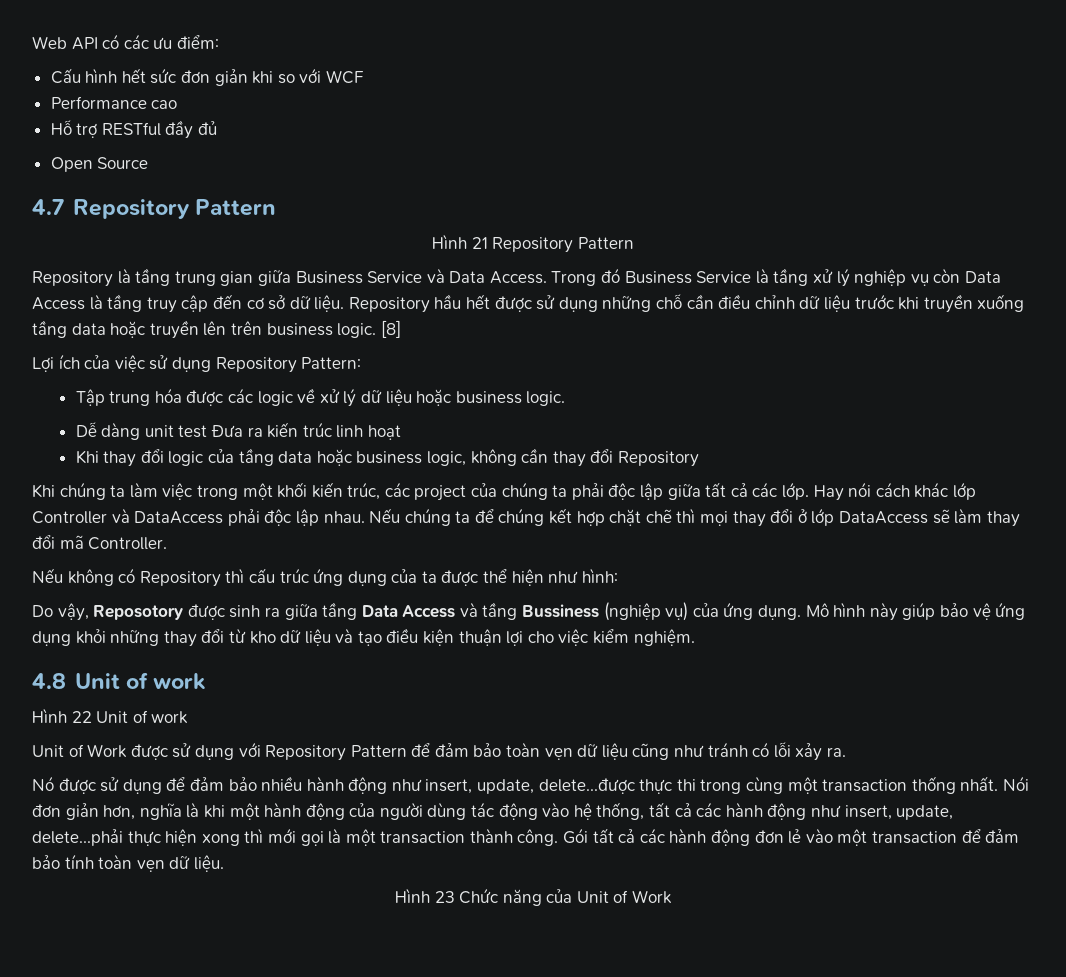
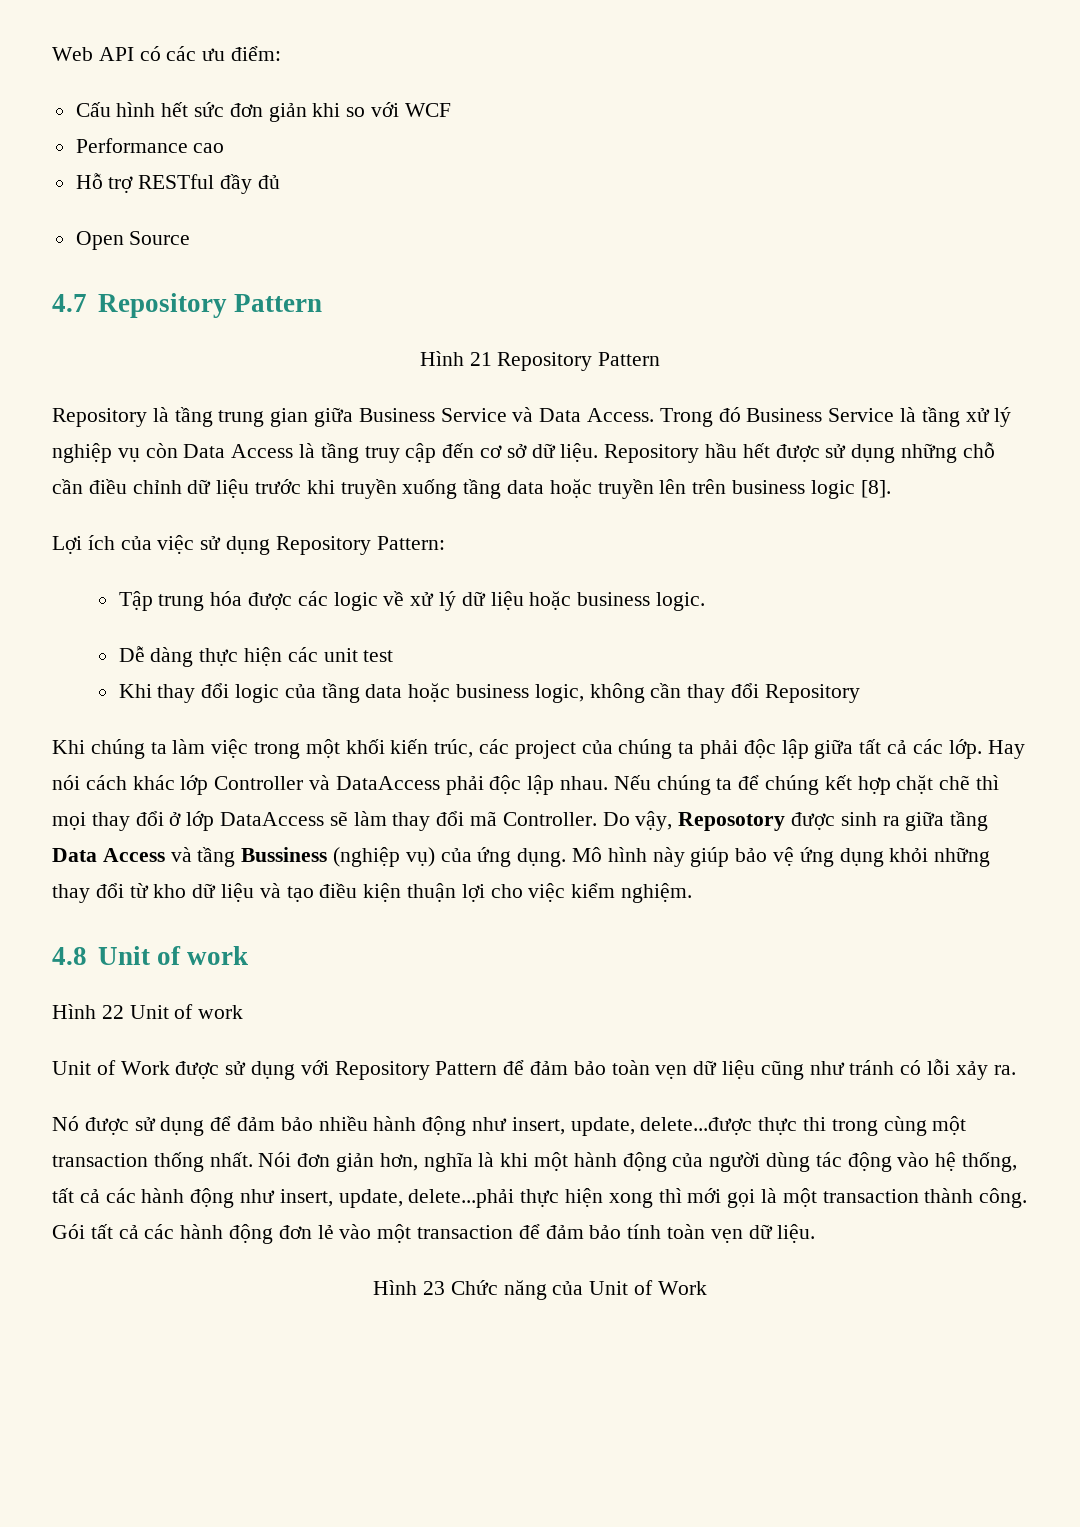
- Repository hầu hết được sử dụng những chỗ cần điều chỉnh dữ liệu trước khi truyền xuống tầng data hoặc truyền lên trên business logic. [8]
+ Repository hầu hết được sử dụng những chỗ cần điều chỉnh dữ liệu trước khi truyền xuống tầng data hoặc truyền lên trên business logic [8].
- Dễ dàng unit test Đưa ra kiến trúc linh hoạt
+ Dễ dàng thực hiện các unit test
- Nếu chúng ta để chúng kết hợp chặt chẽ thì mọi thay đổi ở lớp DataAccess sẽ làm thay đổi mã Controller.
- Nếu không có Repository thì cấu trúc ứng dụng của ta được thể hiện như hình:
- Do vậy, Reposotory được sinh ra giữa tầng Data Access và tầng Bussiness (nghiệp vụ) của ứng dụng.
+ Nếu chúng ta để chúng kết hợp chặt chẽ thì mọi thay đổi ở lớp DataAccess sẽ làm thay đổi mã Controller. Do vậy, Reposotory được sinh ra giữa tầng Data Access và tầng Bussiness (nghiệp vụ) của ứng dụng.

